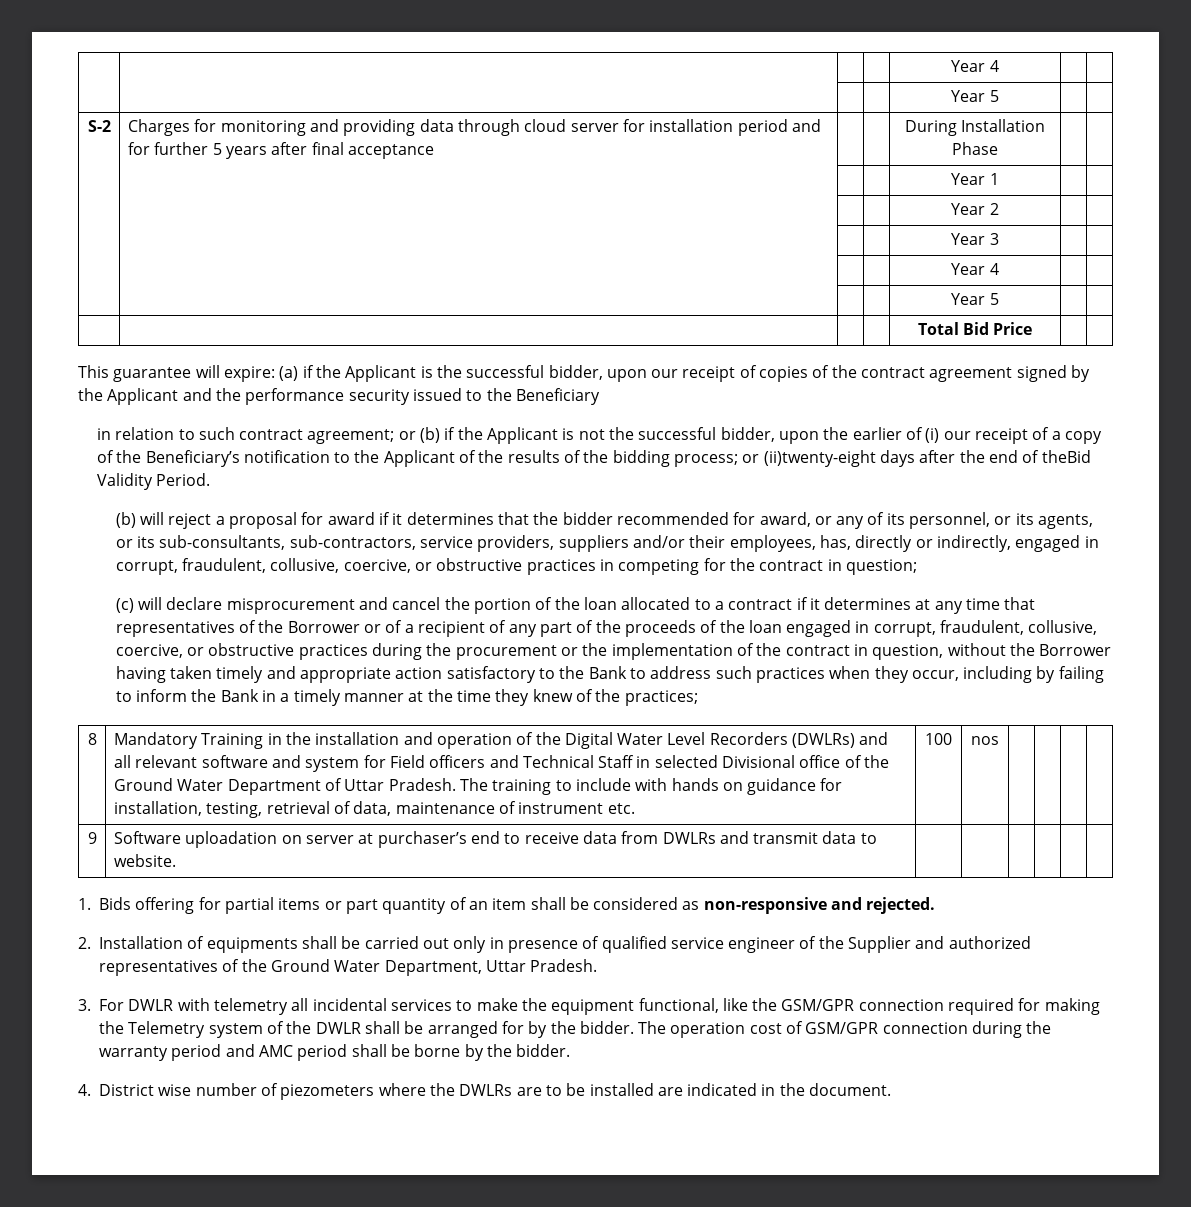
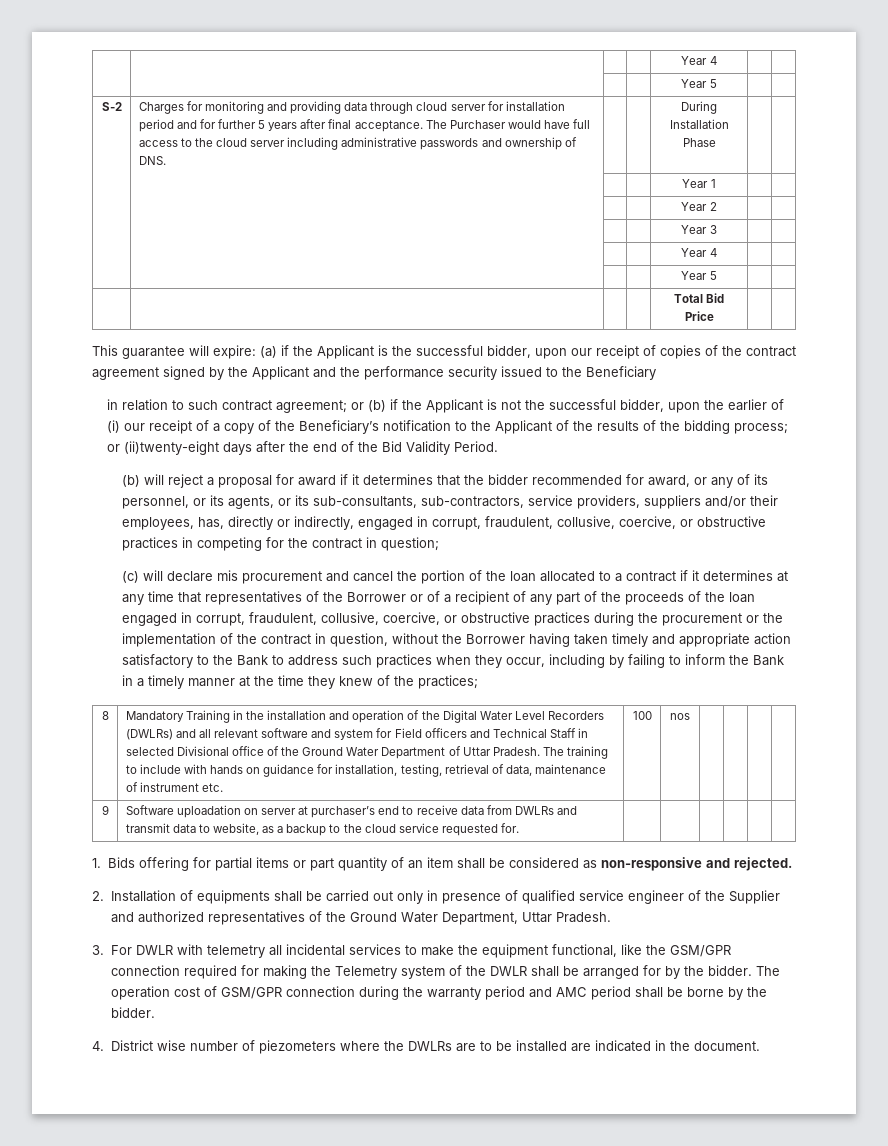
- Charges for monitoring and providing data through cloud server for installation period and for further 5 years after final acceptance
+ Charges for monitoring and providing data through cloud server for installation period and for further 5 years after final acceptance. The Purchaser would have full access to the cloud server including administrative passwords and ownership of DNS.
- in relation to such contract agreement; or (b) if the Applicant is not the successful bidder, upon the earlier of (i) our receipt of a copy of the Beneficiary’s notification to the Applicant of the results of the bidding process; or (ii)twenty-eight days after the end of theBid Validity Period.
+ in relation to such contract agreement; or (b) if the Applicant is not the successful bidder, upon the earlier of (i) our receipt of a copy of the Beneficiary’s notification to the Applicant of the results of the bidding process; or (ii)twenty-eight days after the end of the Bid Validity Period.
- (c) will declare misprocurement and cancel the portion of the loan allocated to a contract if it determines at any time that representatives of the Borrower or of a recipient of any part of the proceeds of the loan engaged in corrupt, fraudulent, collusive, coercive, or obstructive practices during the procurement or the implementation of the contract in question, without the Borrower having taken timely and appropriate action satisfactory to the Bank to address such practices when they occur, including by failing to inform the Bank in a timely manner at the time they knew of the practices;
+ (c) will declare mis procurement and cancel the portion of the loan allocated to a contract if it determines at any time that representatives of the Borrower or of a recipient of any part of the proceeds of the loan engaged in corrupt, fraudulent, collusive, coercive, or obstructive practices during the procurement or the implementation of the contract in question, without the Borrower having taken timely and appropriate action satisfactory to the Bank to address such practices when they occur, including by failing to inform the Bank in a timely manner at the time they knew of the practices;
- 9 | Software uploadation on server at purchaser’s end to receive data from DWLRs and transmit data to website. | | | | | |
+ 9 | Software uploadation on server at purchaser’s end to receive data from DWLRs and transmit data to website, as a backup to the cloud service requested for. | | | | | |

